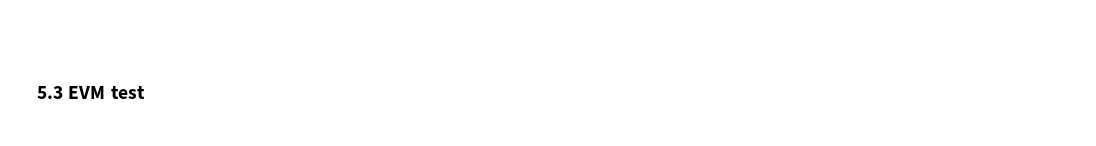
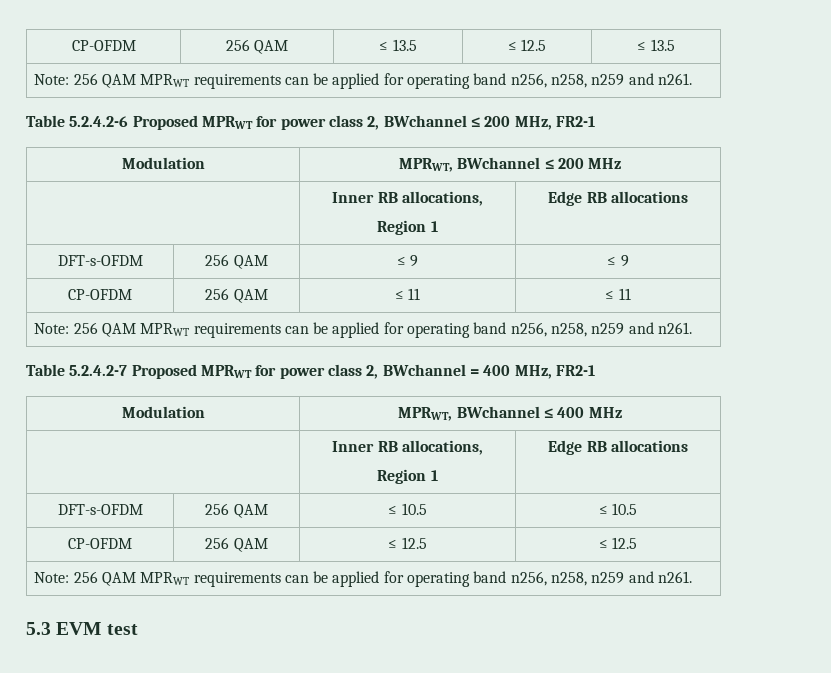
+ CP-OFDM | 256 QAM | ≤ 13.5 | ≤ 12.5 | ≤ 13.5
+ Note: 256 QAM MPRWT requirements can be applied for operating band n256, n258, n259 and n261.
+ Table 5.2.4.2-6 Proposed MPRWT for power class 2, BWchannel ≤ 200 MHz, FR2-1
+ Modulation | MPRWT, BWchannel ≤ 200 MHz
+ | Inner RB allocations,
+ Region 1 | Edge RB allocations
+ DFT-s-OFDM | 256 QAM | ≤ 9 | ≤ 9
+ CP-OFDM | 256 QAM | ≤ 11 | ≤ 11
+ Note: 256 QAM MPRWT requirements can be applied for operating band n256, n258, n259 and n261.
+ Table 5.2.4.2-7 Proposed MPRWT for power class 2, BWchannel = 400 MHz, FR2-1
+ Modulation | MPRWT, BWchannel ≤ 400 MHz
+ | Inner RB allocations,
+ Region 1 | Edge RB allocations
+ DFT-s-OFDM | 256 QAM | ≤ 10.5 | ≤ 10.5
+ CP-OFDM | 256 QAM | ≤ 12.5 | ≤ 12.5
+ Note: 256 QAM MPRWT requirements can be applied for operating band n256, n258, n259 and n261.

